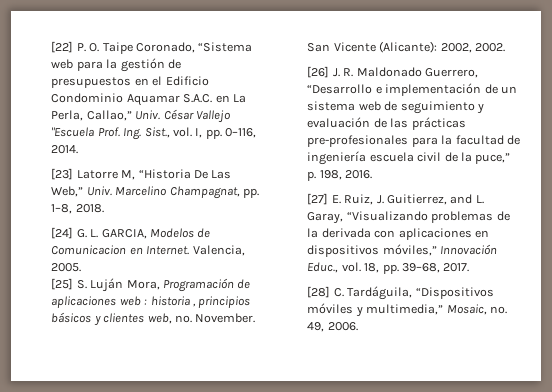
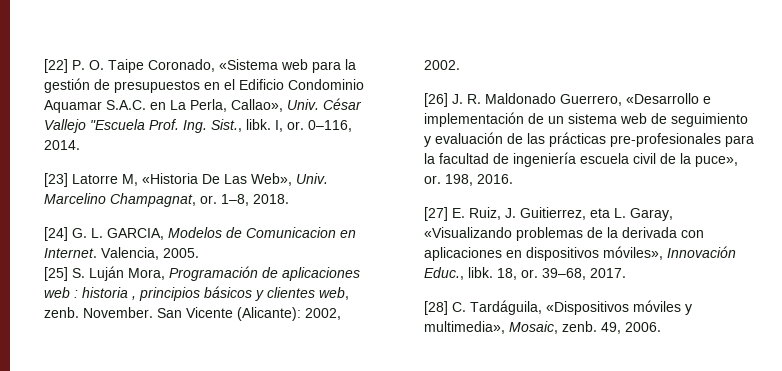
- [22] P. O. Taipe Coronado, “Sistema web para la gestión de presupuestos en el Edificio Condominio Aquamar S.A.C. en La Perla, Callao,” Univ.
+ [22] P. O. Taipe Coronado, «Sistema web para la gestión de presupuestos en el Edificio Condominio Aquamar S.A.C. en La Perla, Callao», Univ.
- César Vallejo "Escuela Prof. Ing. Sist., vol. I, pp. 0–116, 2014.
+ César Vallejo "Escuela Prof. Ing. Sist., libk. I, or. 0–116, 2014.
- [23] Latorre M, “Historia De Las Web,” Univ.
+ [23] Latorre M, «Historia De Las Web», Univ.
- Marcelino Champagnat, pp. 1–8, 2018.
+ Marcelino Champagnat, or. 1–8, 2018.
- [25] S. Luján Mora, Programación de aplicaciones web : historia , principios básicos y clientes web, no. November.
+ [25] S. Luján Mora, Programación de aplicaciones web : historia , principios básicos y clientes web, zenb. November.
- [26] J. R. Maldonado Guerrero, “Desarrollo e implementación de un sistema web de seguimiento y evaluación de las prácticas pre-profesionales para la facultad de ingeniería escuela civil de la puce,” p. 198, 2016.
+ [26] J. R. Maldonado Guerrero, «Desarrollo e implementación de un sistema web de seguimiento y evaluación de las prácticas pre-profesionales para la facultad de ingeniería escuela civil de la puce», or. 198, 2016.
- [27] E. Ruiz, J. Guitierrez, and L. Garay, “Visualizando problemas de la derivada con aplicaciones en dispositivos móviles,” Innovación Educ., vol. 18, pp. 39–68, 2017.
+ [27] E. Ruiz, J. Guitierrez, eta L. Garay, «Visualizando problemas de la derivada con aplicaciones en dispositivos móviles», Innovación Educ., libk. 18, or. 39–68, 2017.
- [28] C. Tardáguila, “Dispositivos móviles y multimedia,” Mosaic, no. 49, 2006.
+ [28] C. Tardáguila, «Dispositivos móviles y multimedia», Mosaic, zenb. 49, 2006.

